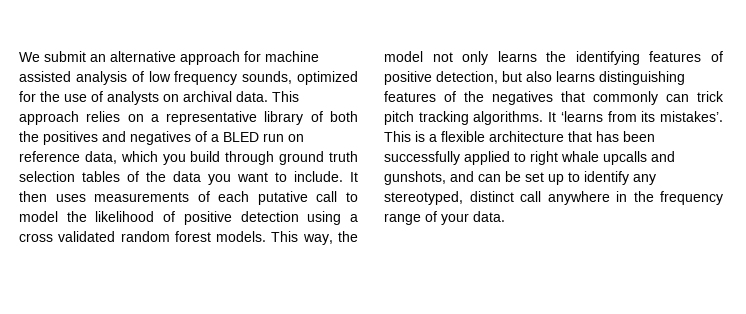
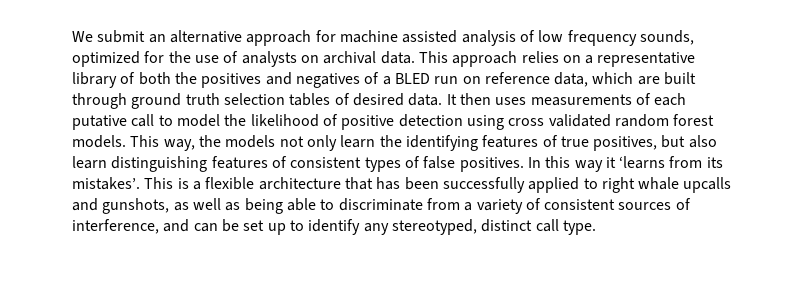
- This approach relies on a representative library of both the positives and negatives of a BLED run on reference data, which you build through ground truth selection tables of the data you want to include.
+ This approach relies on a representative library of both the positives and negatives of a BLED run on reference data, which are built through ground truth selection tables of desired data.
- It then uses measurements of each putative call to model the likelihood of positive detection using a cross validated random forest models.
+ It then uses measurements of each putative call to model the likelihood of positive detection using cross validated random forest models.
- This way, the model not only learns the identifying features of positive detection, but also learns distinguishing features of the negatives that commonly can trick pitch tracking algorithms. It ‘learns from its mistakes’.
+ This way, the models not only learn the identifying features of true positives, but also learn distinguishing features of consistent types of false positives. In this way it ‘learns from its mistakes’.
- This is a flexible architecture that has been successfully applied to right whale upcalls and gunshots, and can be set up to identify any stereotyped, distinct call anywhere in the frequency range of your data.
+ This is a flexible architecture that has been successfully applied to right whale upcalls and gunshots, as well as being able to discriminate from a variety of consistent sources of interference, and can be set up to identify any stereotyped, distinct call type.

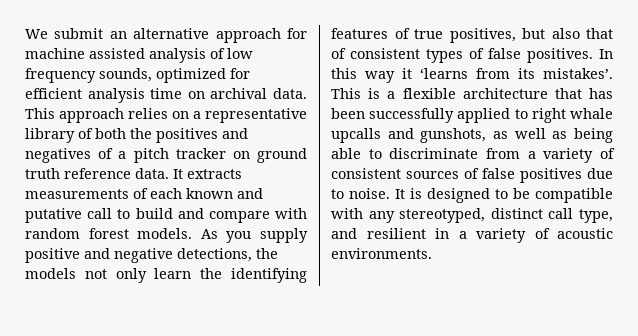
- We submit an alternative approach for machine assisted analysis of low frequency sounds, optimized for the use of analysts on archival data.
+ We submit an alternative approach for machine assisted analysis of low frequency sounds, optimized for efficient analysis time on archival data.
- This approach relies on a representative library of both the positives and negatives of a BLED run on reference data, which are built through ground truth selection tables of desired data. It then uses measurements of each putative call to model the likelihood of positive detection using cross validated random forest models. This way, the models not only learn the identifying features of true positives, but also learn distinguishing features of consistent types of false positives.
+ This approach relies on a representative library of both the positives and negatives of a pitch tracker on ground truth reference data. It extracts measurements of each known and putative call to build and compare with random forest models. As you supply positive and negative detections, the models not only learn the identifying features of true positives, but also that of consistent types of false positives.
- This is a flexible architecture that has been successfully applied to right whale upcalls and gunshots, as well as being able to discriminate from a variety of consistent sources of interference, and can be set up to identify any stereotyped, distinct call type.
+ This is a flexible architecture that has been successfully applied to right whale upcalls and gunshots, as well as being able to discriminate from a variety of consistent sources of false positives due to noise. It is designed to be compatible with any stereotyped, distinct call type, and resilient in a variety of acoustic environments.

